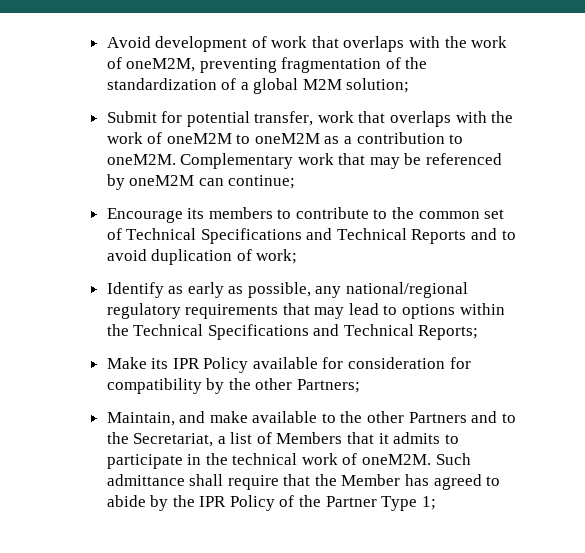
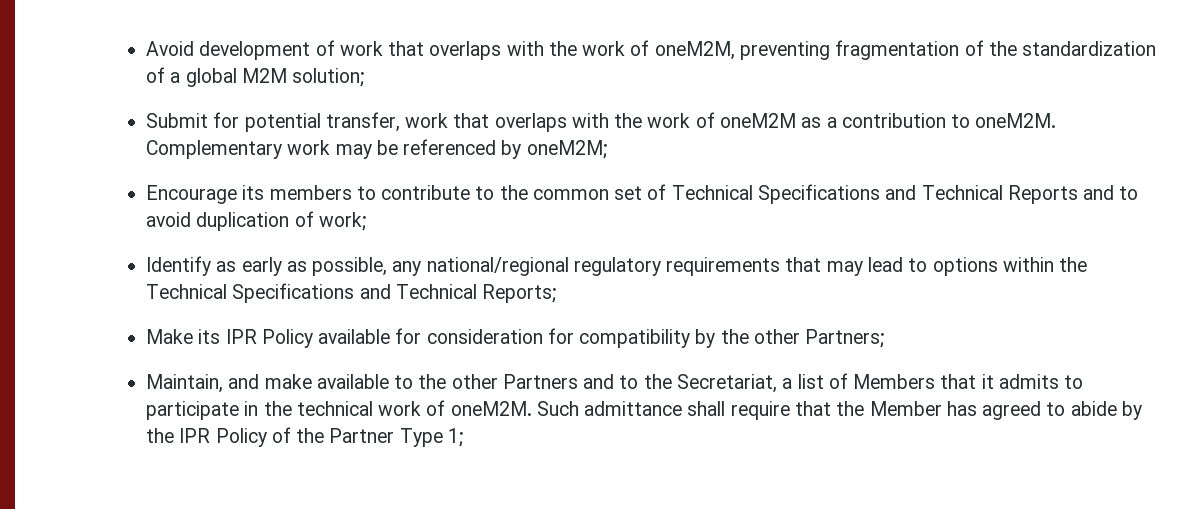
- Submit for potential transfer, work that overlaps with the work of oneM2M to oneM2M as a contribution to oneM2M.
+ Submit for potential transfer, work that overlaps with the work of oneM2M as a contribution to oneM2M.
- Complementary work that may be referenced by oneM2M can continue;
+ Complementary work may be referenced by oneM2M;

